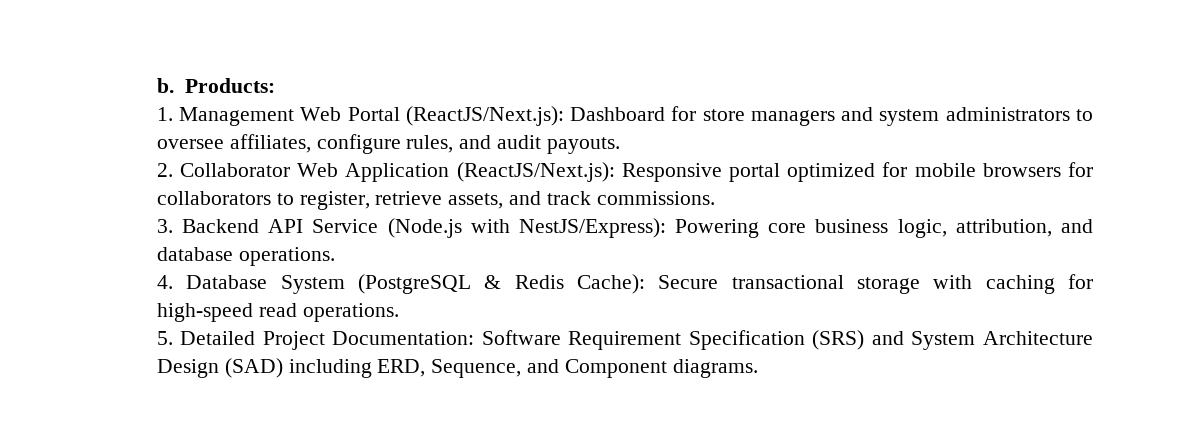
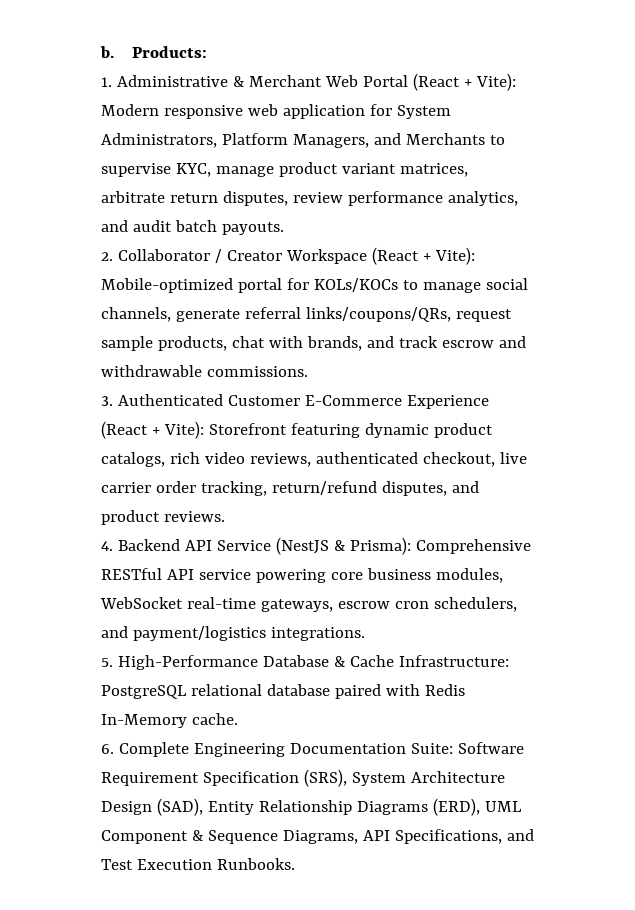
- 1. Management Web Portal (ReactJS/Next.js): Dashboard for store managers and system administrators to oversee affiliates, configure rules, and audit payouts.
+ 1. Administrative & Merchant Web Portal (React + Vite): Modern responsive web application for System Administrators, Platform Managers, and Merchants to supervise KYC, manage product variant matrices, arbitrate return disputes, review performance analytics, and audit batch payouts.
- 2. Collaborator Web Application (ReactJS/Next.js): Responsive portal optimized for mobile browsers for collaborators to register, retrieve assets, and track commissions.
- 3. Backend API Service (Node.js with NestJS/Express): Powering core business logic, attribution, and database operations.
- 4. Database System (PostgreSQL & Redis Cache): Secure transactional storage with caching for high-speed read operations.
- 5. Detailed Project Documentation: Software Requirement Specification (SRS) and System Architecture Design (SAD) including ERD, Sequence, and Component diagrams.
+ 2. Collaborator / Creator Workspace (React + Vite): Mobile-optimized portal for KOLs/KOCs to manage social channels, generate referral links/coupons/QRs, request sample products, chat with brands, and track escrow and withdrawable commissions.
+ 3. Authenticated Customer E-Commerce Experience (React + Vite): Storefront featuring dynamic product catalogs, rich video reviews, authenticated checkout, live carrier order tracking, return/refund disputes, and product reviews.
+ 4. Backend API Service (NestJS & Prisma): Comprehensive RESTful API service powering core business modules, WebSocket real-time gateways, escrow cron schedulers, and payment/logistics integrations.
+ 5. High-Performance Database & Cache Infrastructure: PostgreSQL relational database paired with Redis In-Memory cache.
+ 6. Complete Engineering Documentation Suite: Software Requirement Specification (SRS), System Architecture Design (SAD), Entity Relationship Diagrams (ERD), UML Component & Sequence Diagrams, API Specifications, and Test Execution Runbooks.

